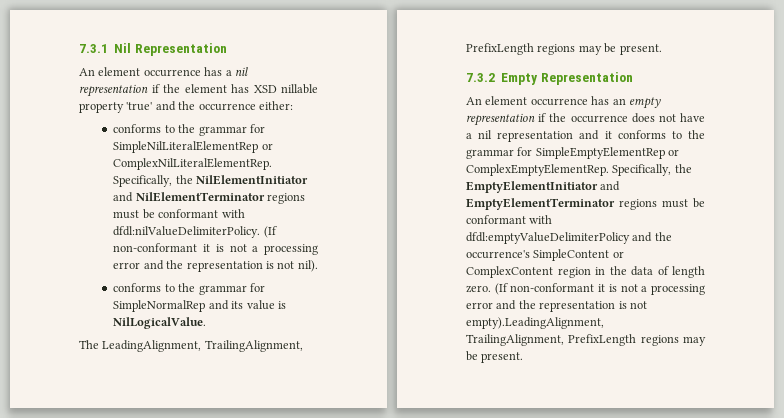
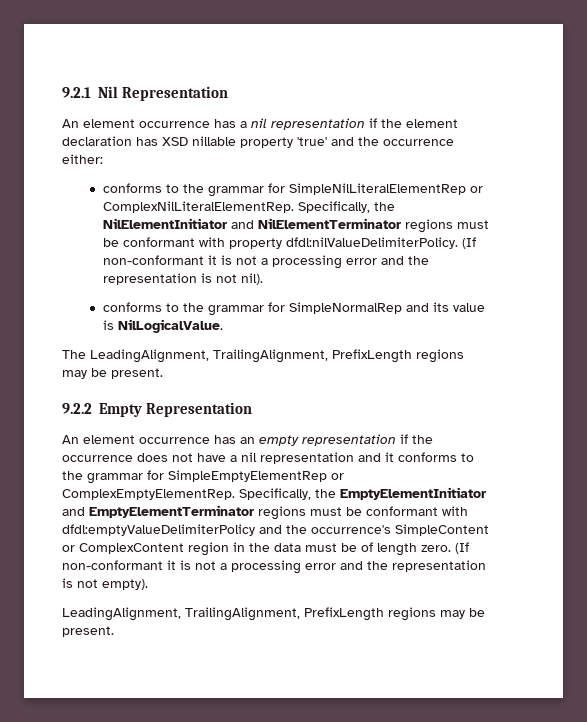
- 7.3.1 Nil Representation
+ 9.2.1 Nil Representation
- An element occurrence has a nil representation if the element has XSD nillable property 'true' and the occurrence either:
+ An element occurrence has a nil representation if the element declaration has XSD nillable property 'true' and the occurrence either:
- Specifically, the NilElementInitiator and NilElementTerminator regions must be conformant with dfdl:nilValueDelimiterPolicy.
+ Specifically, the NilElementInitiator and NilElementTerminator regions must be conformant with property dfdl:nilValueDelimiterPolicy.
- 7.3.2 Empty Representation
+ 9.2.2 Empty Representation
- Specifically, the EmptyElementInitiator and EmptyElementTerminator regions must be conformant with dfdl:emptyValueDelimiterPolicy and the occurrence's SimpleContent or ComplexContent region in the data of length zero.
+ Specifically, the EmptyElementInitiator and EmptyElementTerminator regions must be conformant with dfdl:emptyValueDelimiterPolicy and the occurrence's SimpleContent or ComplexContent region in the data must be of length zero.
- (If non-conformant it is not a processing error and the representation is not empty).LeadingAlignment, TrailingAlignment, PrefixLength regions may be present.
+ (If non-conformant it is not a processing error and the representation is not empty).
+ LeadingAlignment, TrailingAlignment, PrefixLength regions may be present.

